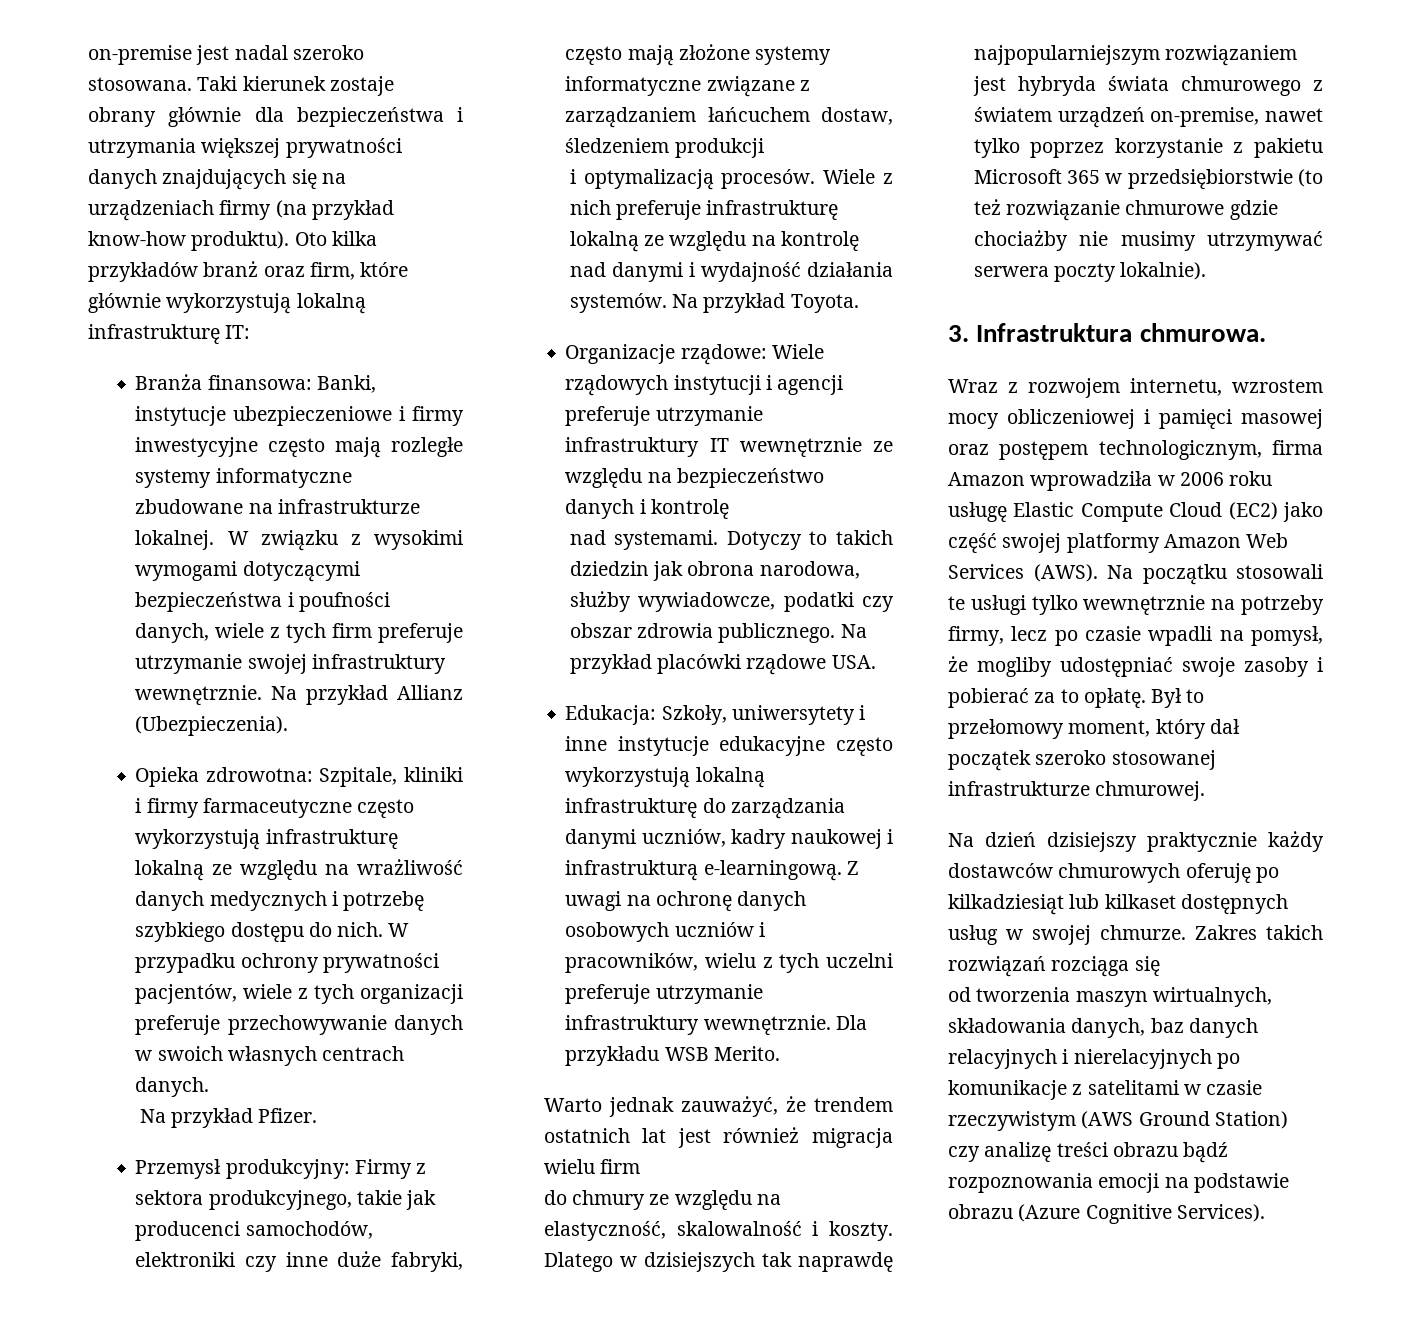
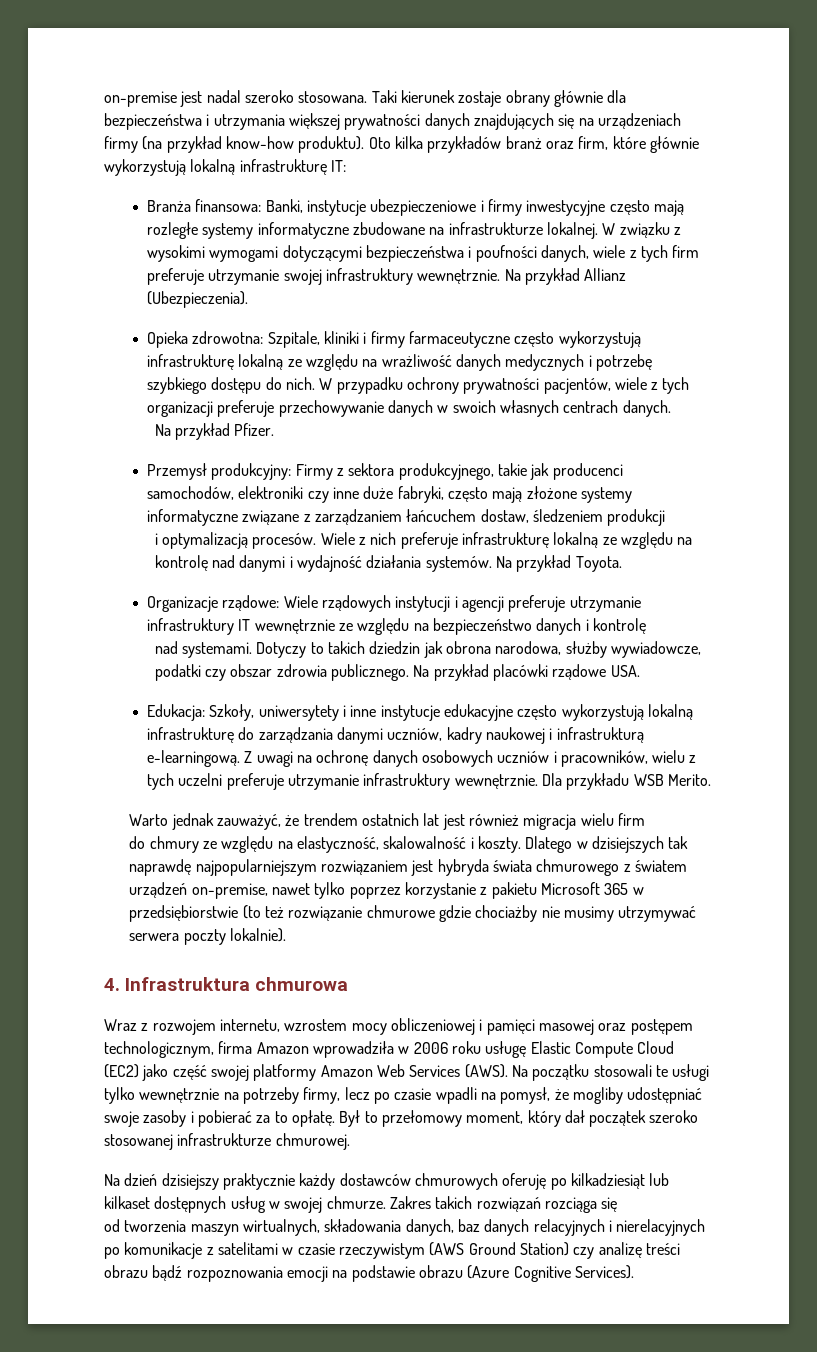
- 3. Infrastruktura chmurowa.
+ 4. Infrastruktura chmurowa

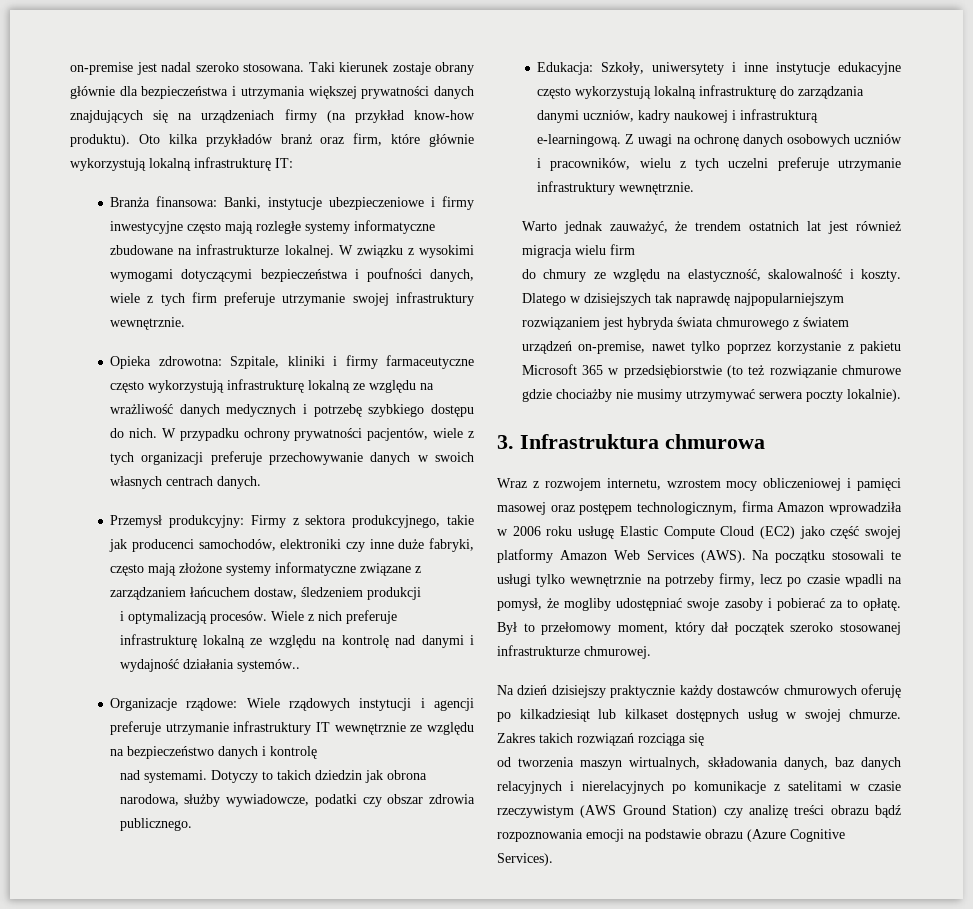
- Na przykład Allianz (Ubezpieczenia).
- Na przykład Pfizer.
- Wiele z nich preferuje infrastrukturę lokalną ze względu na kontrolę nad danymi i wydajność działania systemów. Na przykład Toyota.
+ Wiele z nich preferuje infrastrukturę lokalną ze względu na kontrolę nad danymi i wydajność działania systemów..
- Na przykład placówki rządowe USA.
- Dla przykładu WSB Merito.
- 4. Infrastruktura chmurowa
+ 3. Infrastruktura chmurowa

